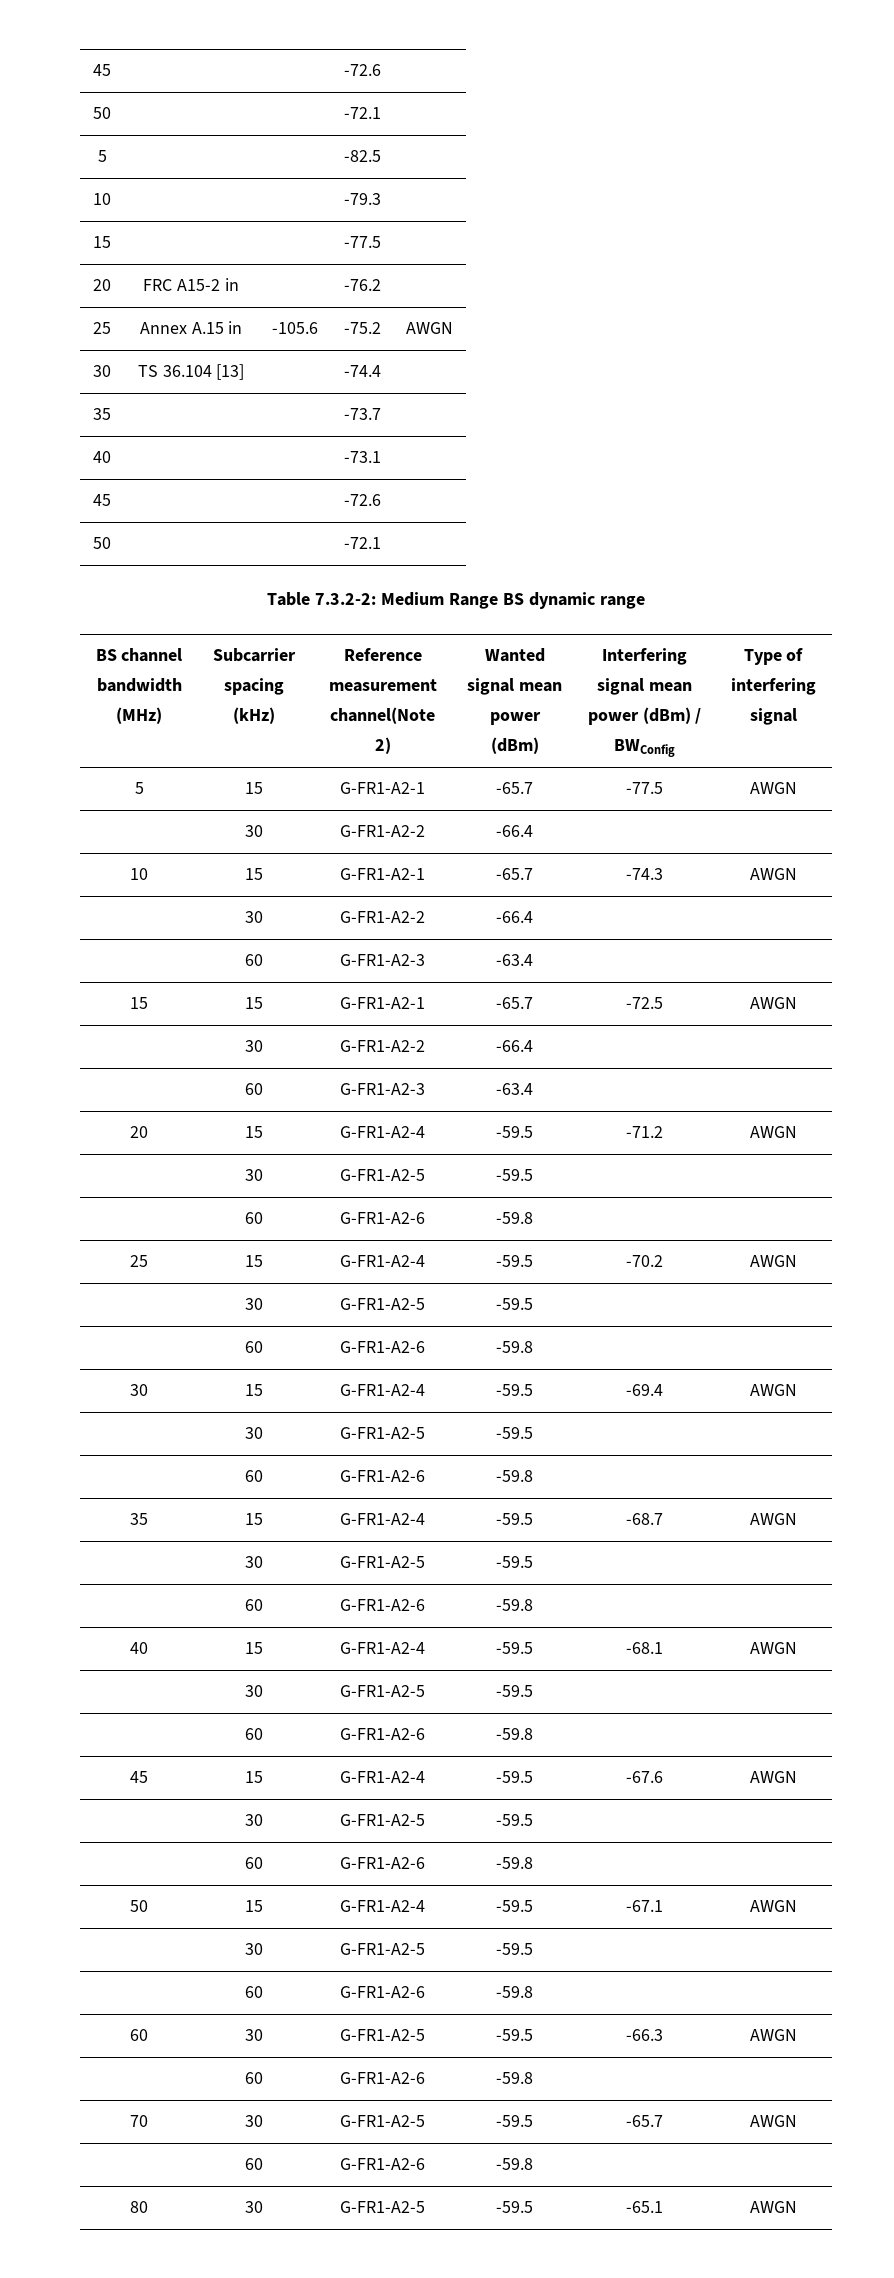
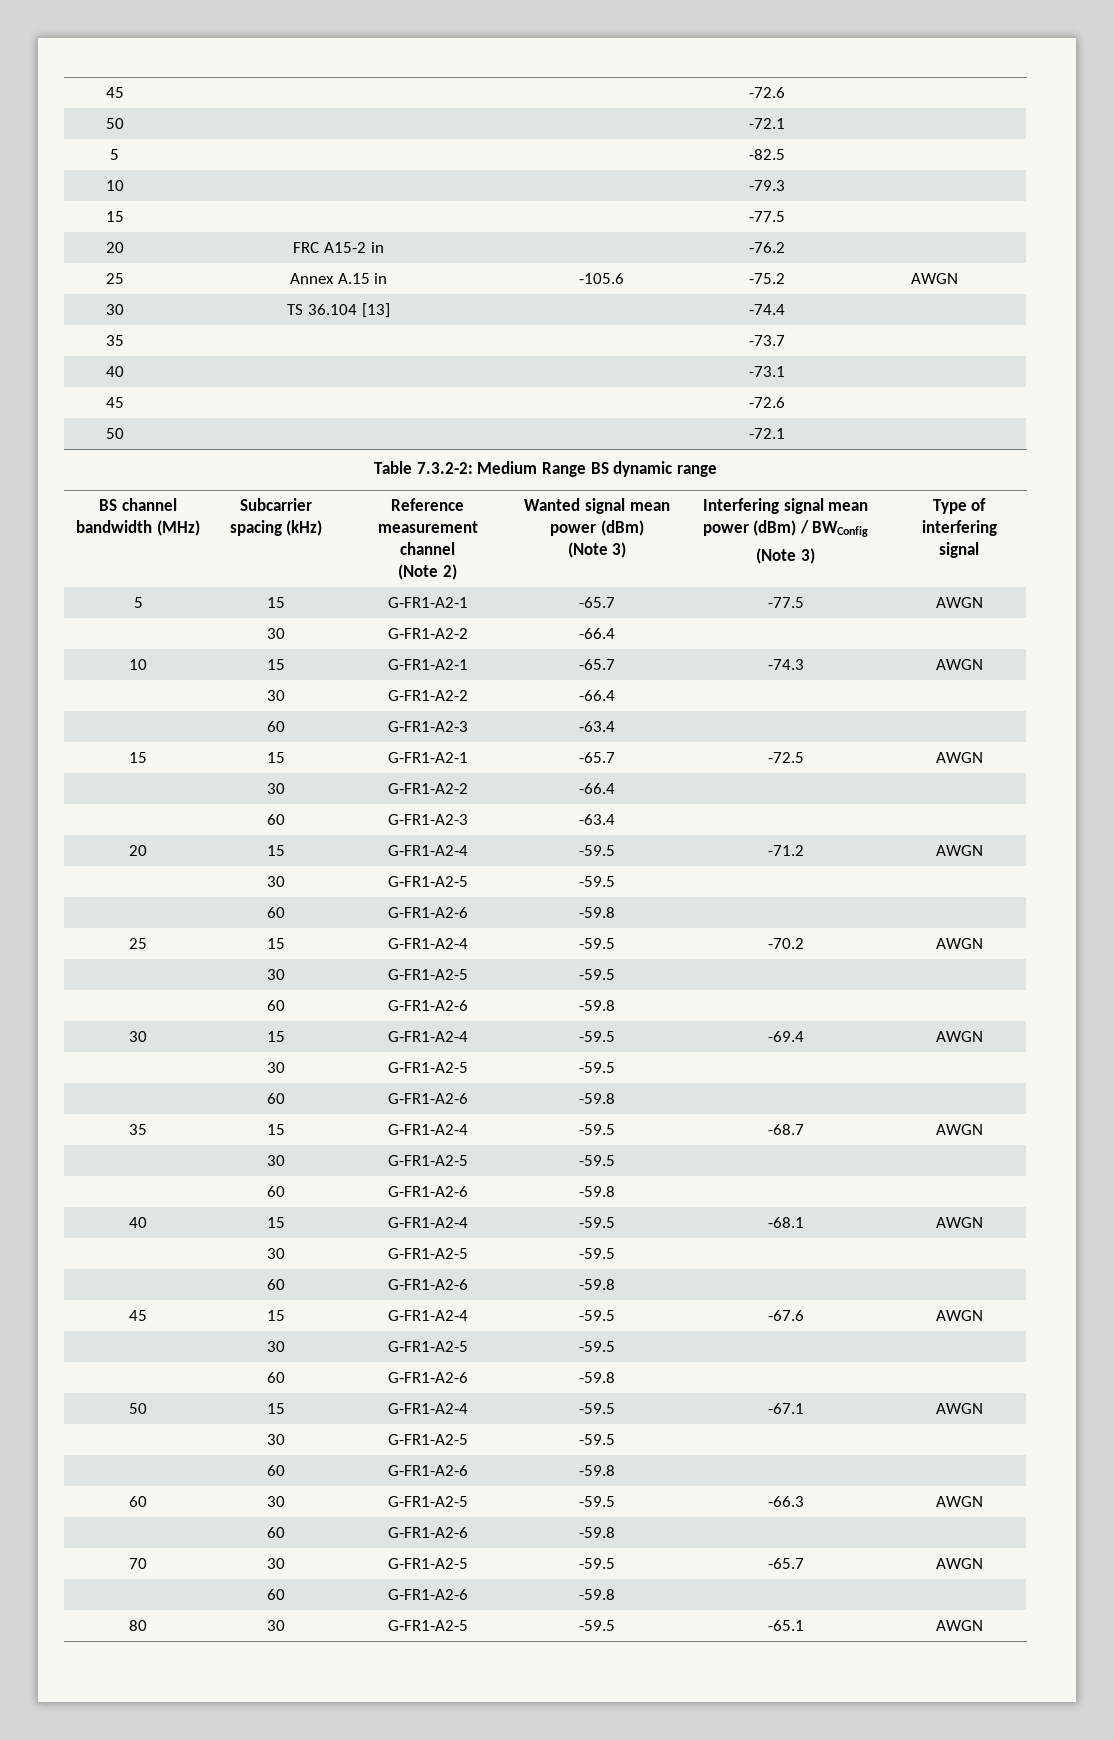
- BS channel bandwidth (MHz) | Subcarrier spacing (kHz) | Reference measurement channel(Note 2) | Wanted signal mean power (dBm) | Interfering signal mean power (dBm) / BWConfig | Type of interfering signal
+ BS channel bandwidth (MHz) | Subcarrier spacing (kHz) | Reference measurement channel
+ (Note 2) | Wanted signal mean power (dBm)
+ (Note 3) | Interfering signal mean power (dBm) / BWConfig
+ (Note 3) | Type of interfering signal

